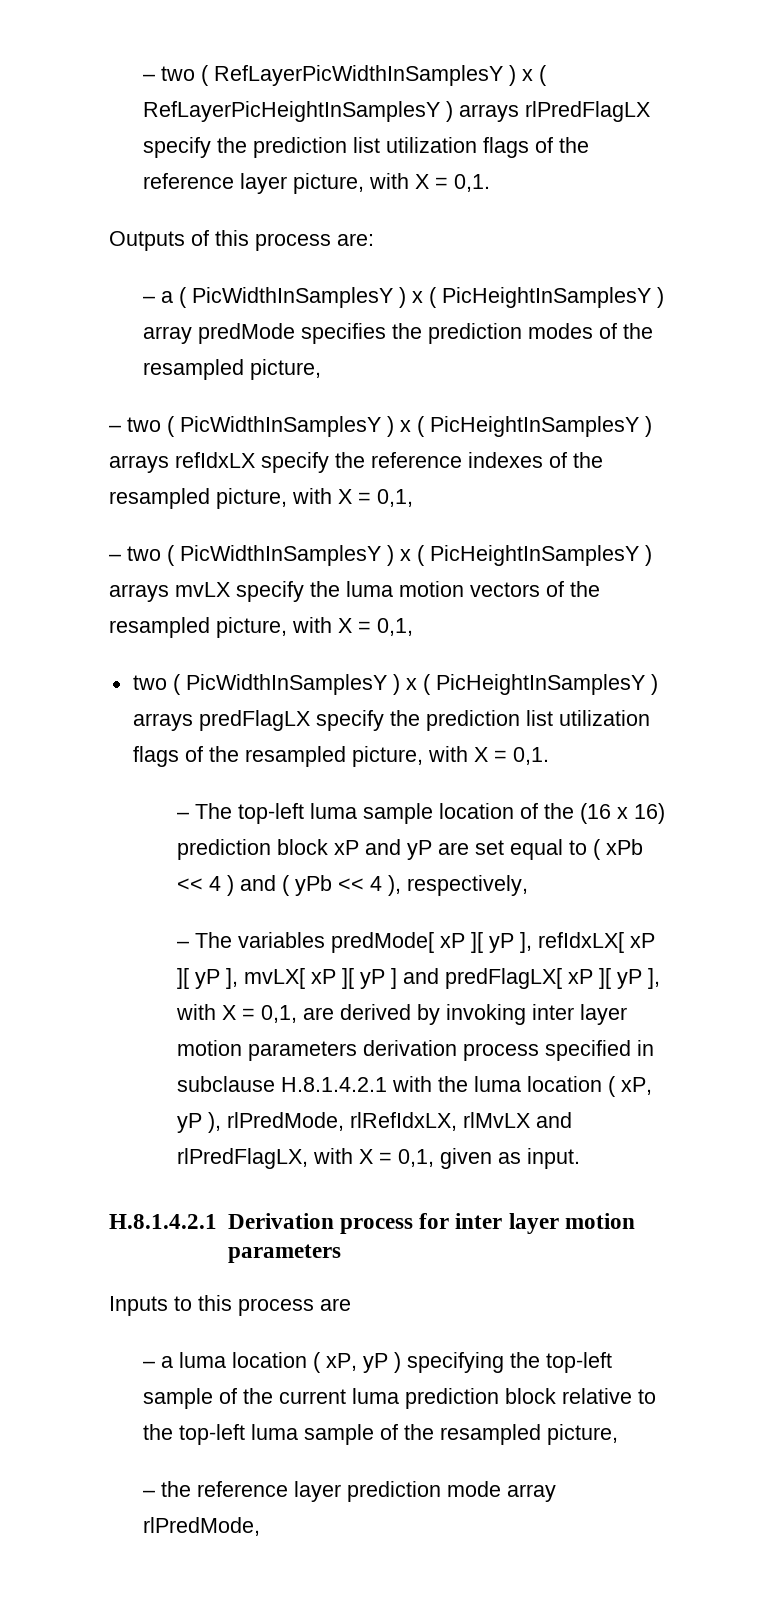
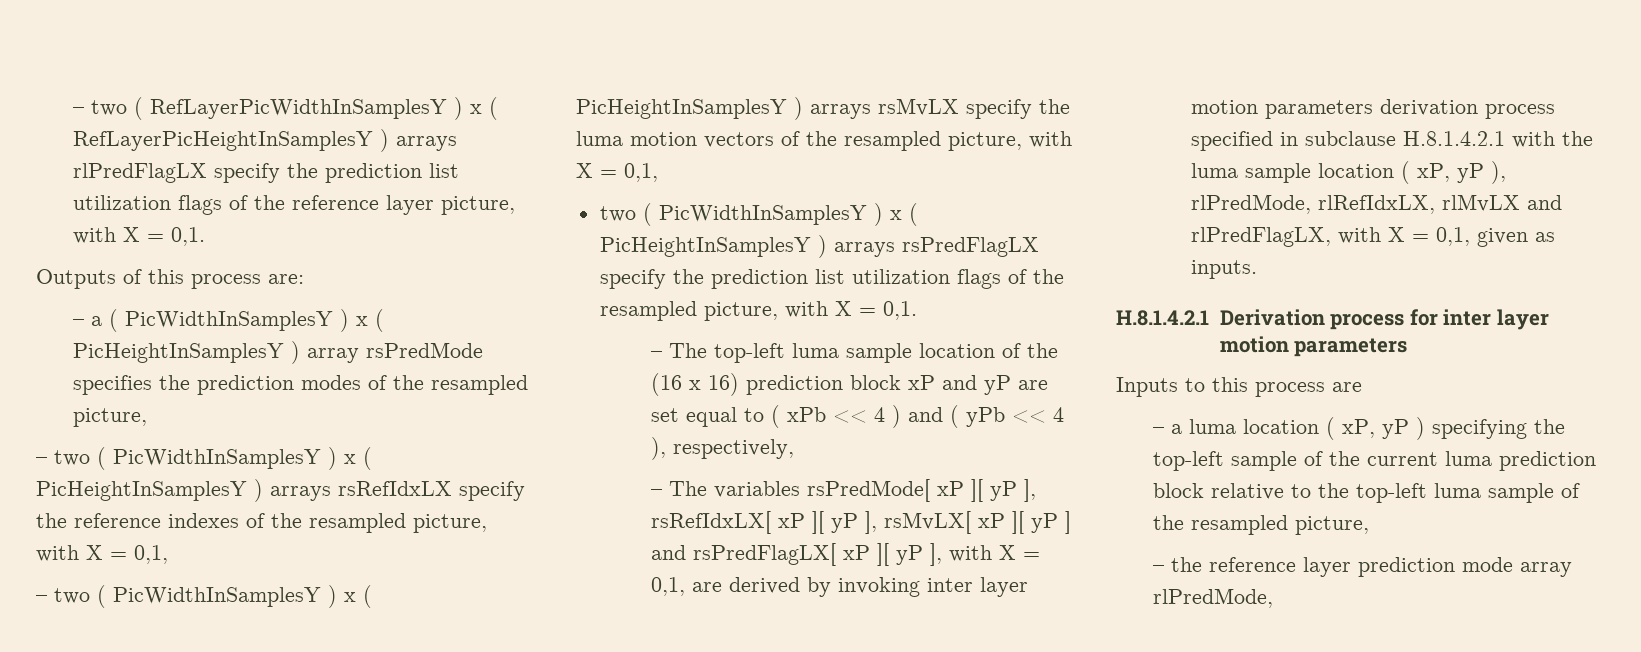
- – a ( PicWidthInSamplesY ) x ( PicHeightInSamplesY ) array predMode specifies the prediction modes of the resampled picture,
+ – a ( PicWidthInSamplesY ) x ( PicHeightInSamplesY ) array rsPredMode specifies the prediction modes of the resampled picture,
- – two ( PicWidthInSamplesY ) x ( PicHeightInSamplesY ) arrays refIdxLX specify the reference indexes of the resampled picture, with X = 0,1,
+ – two ( PicWidthInSamplesY ) x ( PicHeightInSamplesY ) arrays rsRefIdxLX specify the reference indexes of the resampled picture, with X = 0,1,
- – two ( PicWidthInSamplesY ) x ( PicHeightInSamplesY ) arrays mvLX specify the luma motion vectors of the resampled picture, with X = 0,1,
+ – two ( PicWidthInSamplesY ) x ( PicHeightInSamplesY ) arrays rsMvLX specify the luma motion vectors of the resampled picture, with X = 0,1,
- two ( PicWidthInSamplesY ) x ( PicHeightInSamplesY ) arrays predFlagLX specify the prediction list utilization flags of the resampled picture, with X = 0,1.
+ two ( PicWidthInSamplesY ) x ( PicHeightInSamplesY ) arrays rsPredFlagLX specify the prediction list utilization flags of the resampled picture, with X = 0,1.
- – The variables predMode[ xP ][ yP ], refIdxLX[ xP ][ yP ], mvLX[ xP ][ yP ] and predFlagLX[ xP ][ yP ], with X = 0,1, are derived by invoking inter layer motion parameters derivation process specified in subclause H.8.1.4.2.1 with the luma location ( xP, yP ), rlPredMode, rlRefIdxLX, rlMvLX and rlPredFlagLX, with X = 0,1, given as input.
+ – The variables rsPredMode[ xP ][ yP ], rsRefIdxLX[ xP ][ yP ], rsMvLX[ xP ][ yP ] and rsPredFlagLX[ xP ][ yP ], with X = 0,1, are derived by invoking inter layer motion parameters derivation process specified in subclause H.8.1.4.2.1 with the luma sample location ( xP, yP ), rlPredMode, rlRefIdxLX, rlMvLX and rlPredFlagLX, with X = 0,1, given as inputs.

